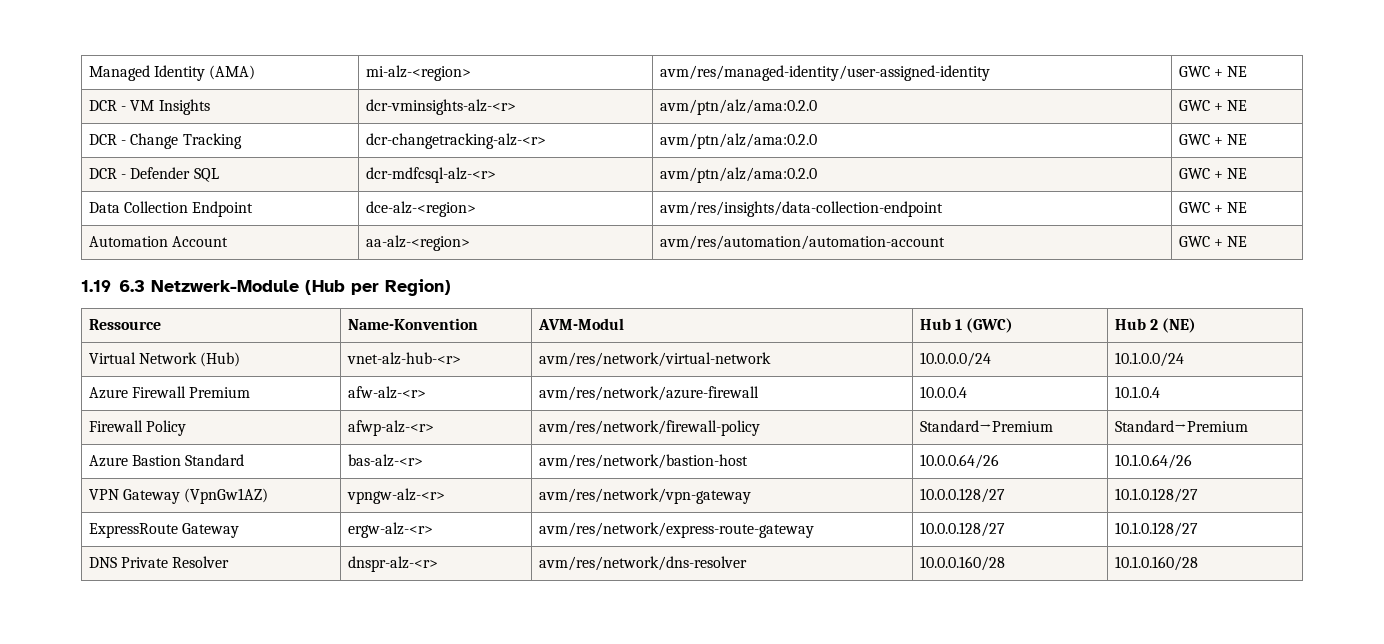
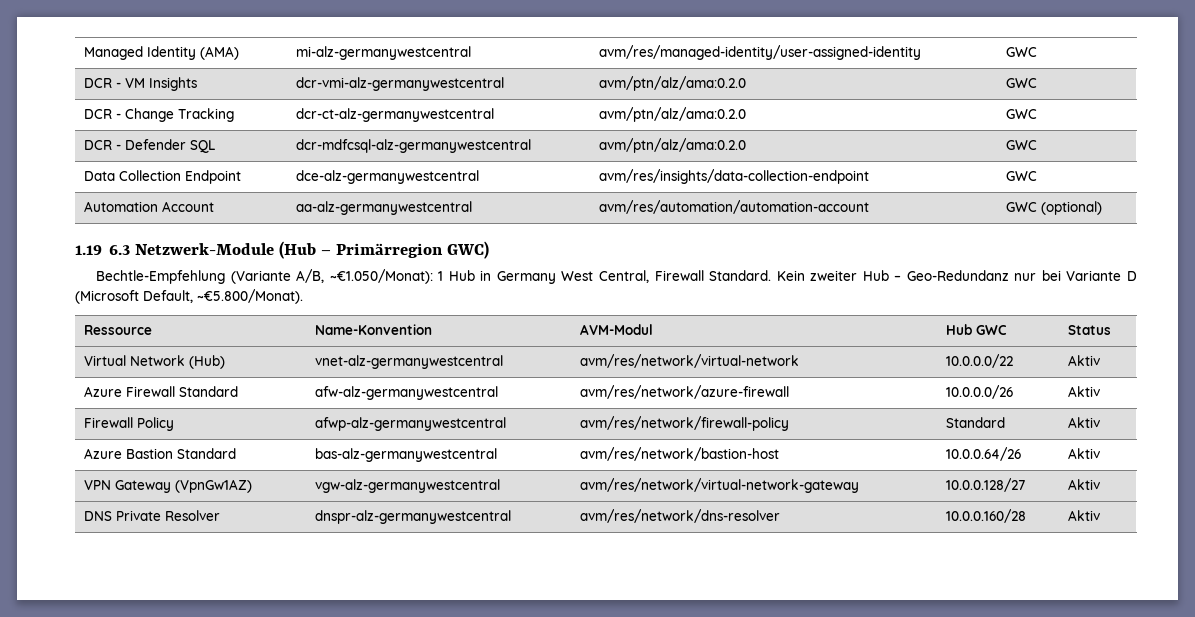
- Managed Identity (AMA) | mi-alz-<region> | avm/res/managed-identity/user-assigned-identity | GWC + NE
+ Managed Identity (AMA) | mi-alz-germanywestcentral | avm/res/managed-identity/user-assigned-identity | GWC
- DCR - VM Insights | dcr-vminsights-alz-<r> | avm/ptn/alz/ama:0.2.0 | GWC + NE
+ DCR - VM Insights | dcr-vmi-alz-germanywestcentral | avm/ptn/alz/ama:0.2.0 | GWC
- DCR - Change Tracking | dcr-changetracking-alz-<r> | avm/ptn/alz/ama:0.2.0 | GWC + NE
+ DCR - Change Tracking | dcr-ct-alz-germanywestcentral | avm/ptn/alz/ama:0.2.0 | GWC
- DCR - Defender SQL | dcr-mdfcsql-alz-<r> | avm/ptn/alz/ama:0.2.0 | GWC + NE
+ DCR - Defender SQL | dcr-mdfcsql-alz-germanywestcentral | avm/ptn/alz/ama:0.2.0 | GWC
- Data Collection Endpoint | dce-alz-<region> | avm/res/insights/data-collection-endpoint | GWC + NE
+ Data Collection Endpoint | dce-alz-germanywestcentral | avm/res/insights/data-collection-endpoint | GWC
- Automation Account | aa-alz-<region> | avm/res/automation/automation-account | GWC + NE
+ Automation Account | aa-alz-germanywestcentral | avm/res/automation/automation-account | GWC (optional)
- 1.19 6.3 Netzwerk-Module (Hub per Region)
+ 1.19 6.3 Netzwerk-Module (Hub – Primärregion GWC)
+ Bechtle-Empfehlung (Variante A/B, ~€1.050/Monat): 1 Hub in Germany West Central, Firewall Standard. Kein zweiter Hub – Geo-Redundanz nur bei Variante D (Microsoft Default, ~€5.800/Monat).
- Ressource | Name-Konvention | AVM-Modul | Hub 1 (GWC) | Hub 2 (NE)
+ Ressource | Name-Konvention | AVM-Modul | Hub GWC | Status
- Virtual Network (Hub) | vnet-alz-hub-<r> | avm/res/network/virtual-network | 10.0.0.0/24 | 10.1.0.0/24
+ Virtual Network (Hub) | vnet-alz-germanywestcentral | avm/res/network/virtual-network | 10.0.0.0/22 | Aktiv
- Azure Firewall Premium | afw-alz-<r> | avm/res/network/azure-firewall | 10.0.0.4 | 10.1.0.4
+ Azure Firewall Standard | afw-alz-germanywestcentral | avm/res/network/azure-firewall | 10.0.0.0/26 | Aktiv
- Firewall Policy | afwp-alz-<r> | avm/res/network/firewall-policy | Standard→Premium | Standard→Premium
+ Firewall Policy | afwp-alz-germanywestcentral | avm/res/network/firewall-policy | Standard | Aktiv
- Azure Bastion Standard | bas-alz-<r> | avm/res/network/bastion-host | 10.0.0.64/26 | 10.1.0.64/26
+ Azure Bastion Standard | bas-alz-germanywestcentral | avm/res/network/bastion-host | 10.0.0.64/26 | Aktiv
- VPN Gateway (VpnGw1AZ) | vpngw-alz-<r> | avm/res/network/vpn-gateway | 10.0.0.128/27 | 10.1.0.128/27
- ExpressRoute Gateway | ergw-alz-<r> | avm/res/network/express-route-gateway | 10.0.0.128/27 | 10.1.0.128/27
+ VPN Gateway (VpnGw1AZ) | vgw-alz-germanywestcentral | avm/res/network/virtual-network-gateway | 10.0.0.128/27 | Aktiv
- DNS Private Resolver | dnspr-alz-<r> | avm/res/network/dns-resolver | 10.0.0.160/28 | 10.1.0.160/28
+ DNS Private Resolver | dnspr-alz-germanywestcentral | avm/res/network/dns-resolver | 10.0.0.160/28 | Aktiv

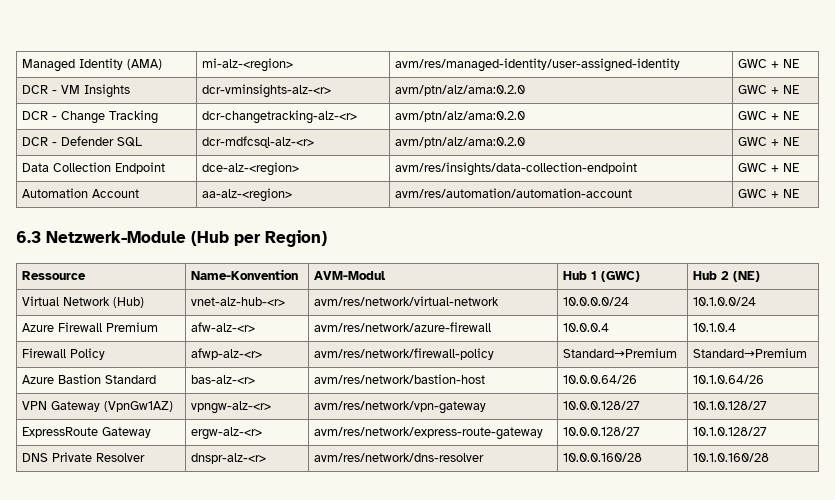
- Managed Identity (AMA) | mi-alz-germanywestcentral | avm/res/managed-identity/user-assigned-identity | GWC
+ Managed Identity (AMA) | mi-alz-<region> | avm/res/managed-identity/user-assigned-identity | GWC + NE
- DCR - VM Insights | dcr-vmi-alz-germanywestcentral | avm/ptn/alz/ama:0.2.0 | GWC
+ DCR - VM Insights | dcr-vminsights-alz-<r> | avm/ptn/alz/ama:0.2.0 | GWC + NE
- DCR - Change Tracking | dcr-ct-alz-germanywestcentral | avm/ptn/alz/ama:0.2.0 | GWC
+ DCR - Change Tracking | dcr-changetracking-alz-<r> | avm/ptn/alz/ama:0.2.0 | GWC + NE
- DCR - Defender SQL | dcr-mdfcsql-alz-germanywestcentral | avm/ptn/alz/ama:0.2.0 | GWC
+ DCR - Defender SQL | dcr-mdfcsql-alz-<r> | avm/ptn/alz/ama:0.2.0 | GWC + NE
- Data Collection Endpoint | dce-alz-germanywestcentral | avm/res/insights/data-collection-endpoint | GWC
+ Data Collection Endpoint | dce-alz-<region> | avm/res/insights/data-collection-endpoint | GWC + NE
- Automation Account | aa-alz-germanywestcentral | avm/res/automation/automation-account | GWC (optional)
- 1.19 6.3 Netzwerk-Module (Hub – Primärregion GWC)
- Bechtle-Empfehlung (Variante A/B, ~€1.050/Monat): 1 Hub in Germany West Central, Firewall Standard. Kein zweiter Hub – Geo-Redundanz nur bei Variante D (Microsoft Default, ~€5.800/Monat).
+ Automation Account | aa-alz-<region> | avm/res/automation/automation-account | GWC + NE
+ 6.3 Netzwerk-Module (Hub per Region)
- Ressource | Name-Konvention | AVM-Modul | Hub GWC | Status
+ Ressource | Name-Konvention | AVM-Modul | Hub 1 (GWC) | Hub 2 (NE)
- Virtual Network (Hub) | vnet-alz-germanywestcentral | avm/res/network/virtual-network | 10.0.0.0/22 | Aktiv
+ Virtual Network (Hub) | vnet-alz-hub-<r> | avm/res/network/virtual-network | 10.0.0.0/24 | 10.1.0.0/24
- Azure Firewall Standard | afw-alz-germanywestcentral | avm/res/network/azure-firewall | 10.0.0.0/26 | Aktiv
+ Azure Firewall Premium | afw-alz-<r> | avm/res/network/azure-firewall | 10.0.0.4 | 10.1.0.4
- Firewall Policy | afwp-alz-germanywestcentral | avm/res/network/firewall-policy | Standard | Aktiv
+ Firewall Policy | afwp-alz-<r> | avm/res/network/firewall-policy | Standard→Premium | Standard→Premium
- Azure Bastion Standard | bas-alz-germanywestcentral | avm/res/network/bastion-host | 10.0.0.64/26 | Aktiv
+ Azure Bastion Standard | bas-alz-<r> | avm/res/network/bastion-host | 10.0.0.64/26 | 10.1.0.64/26
- VPN Gateway (VpnGw1AZ) | vgw-alz-germanywestcentral | avm/res/network/virtual-network-gateway | 10.0.0.128/27 | Aktiv
+ VPN Gateway (VpnGw1AZ) | vpngw-alz-<r> | avm/res/network/vpn-gateway | 10.0.0.128/27 | 10.1.0.128/27
+ ExpressRoute Gateway | ergw-alz-<r> | avm/res/network/express-route-gateway | 10.0.0.128/27 | 10.1.0.128/27
- DNS Private Resolver | dnspr-alz-germanywestcentral | avm/res/network/dns-resolver | 10.0.0.160/28 | Aktiv
+ DNS Private Resolver | dnspr-alz-<r> | avm/res/network/dns-resolver | 10.0.0.160/28 | 10.1.0.160/28

